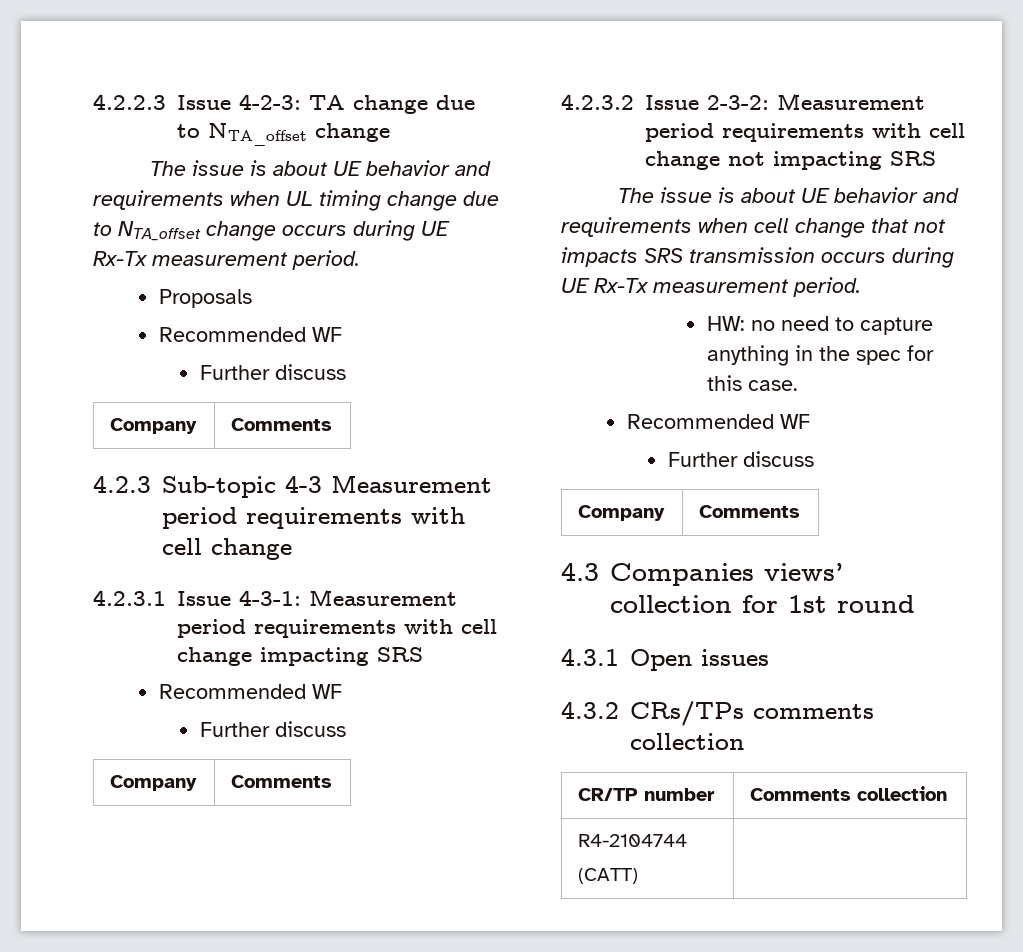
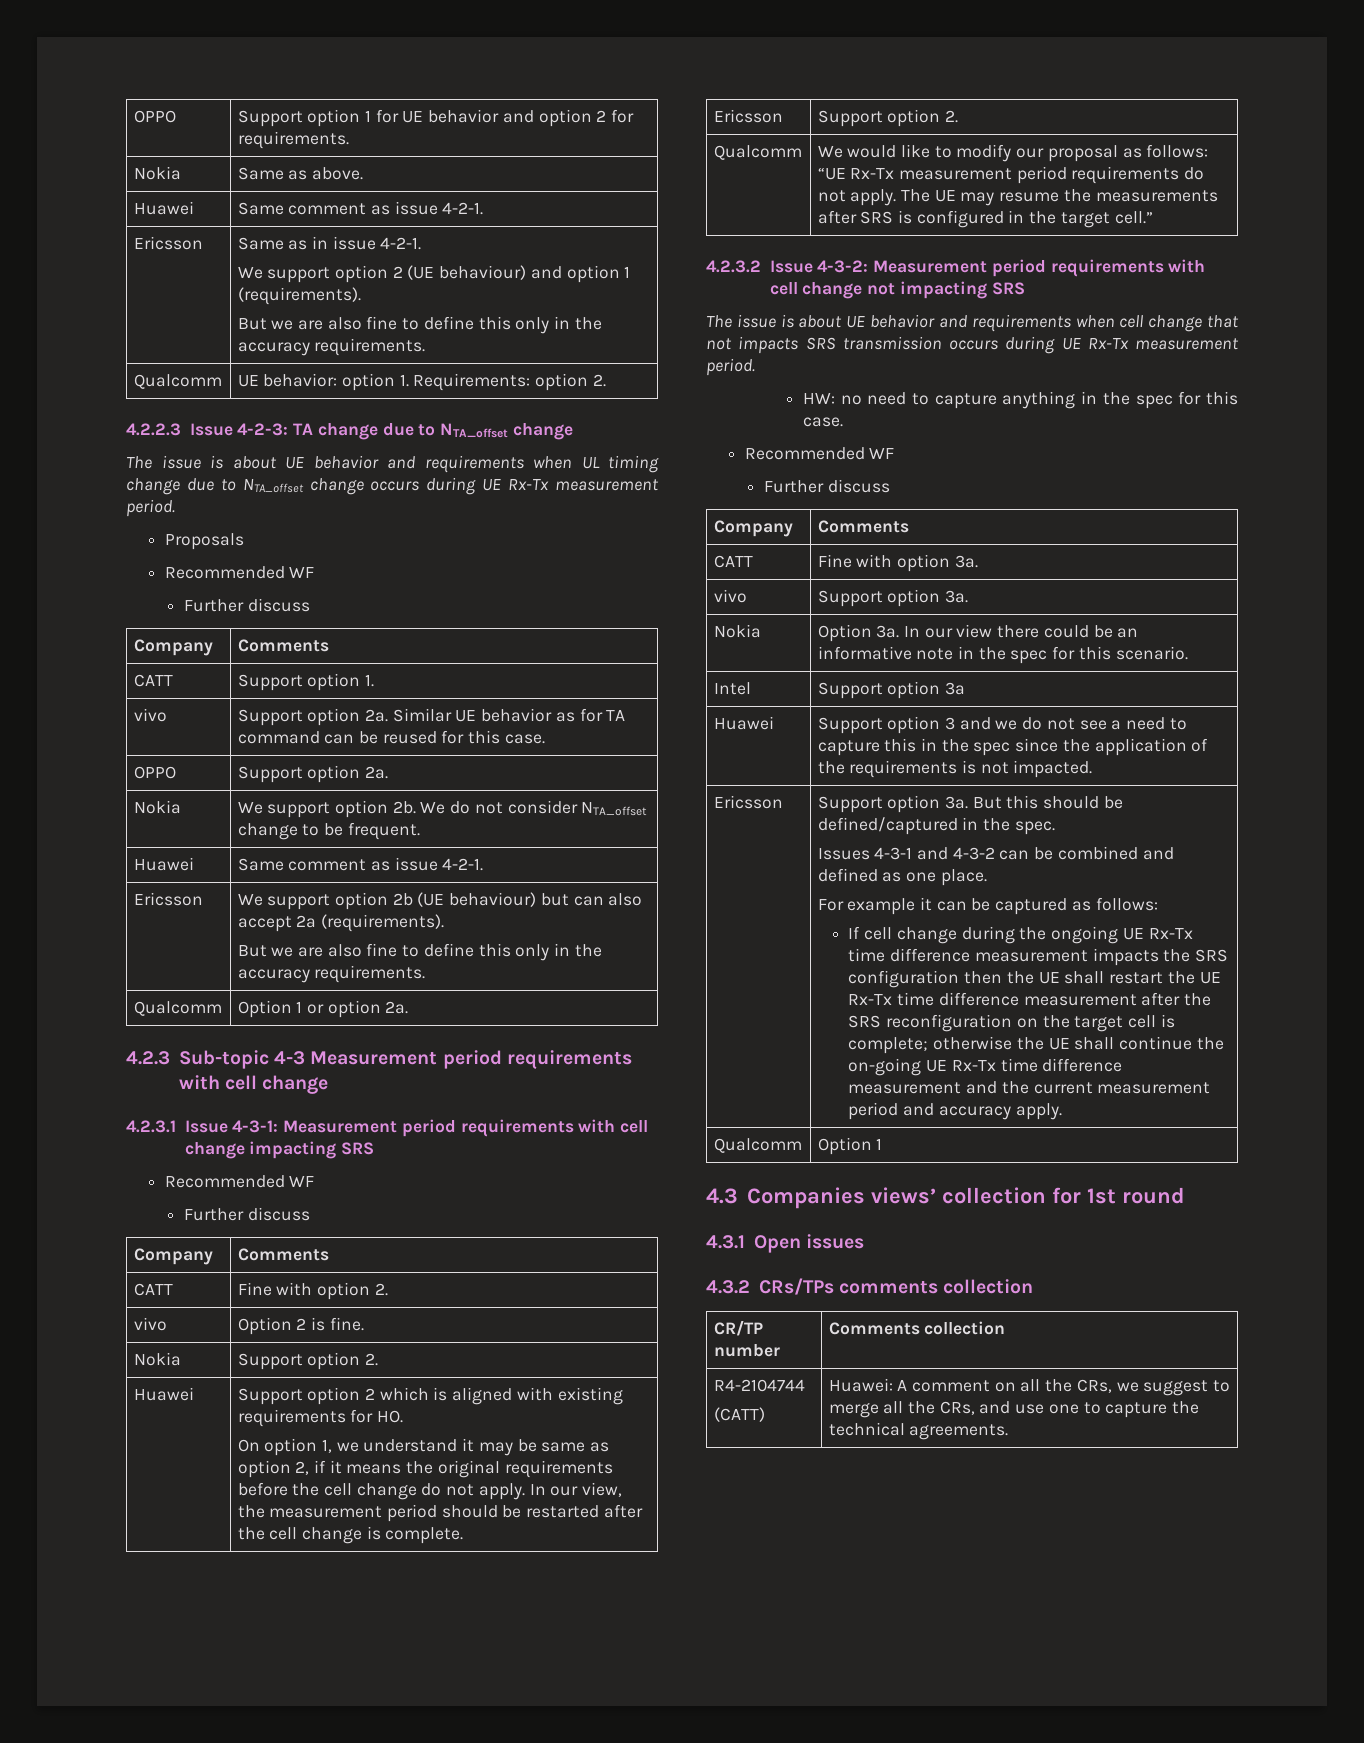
+ OPPO | Support option 1 for UE behavior and option 2 for requirements.
+ Nokia | Same as above.
+ Huawei | Same comment as issue 4-2-1.
+ Ericsson | Same as in issue 4-2-1.
+ We support option 2 (UE behaviour) and option 1 (requirements).
+ But we are also fine to define this only in the accuracy requirements.
+ Qualcomm | UE behavior: option 1. Requirements: option 2.
+ CATT | Support option 1.
+ vivo | Support option 2a. Similar UE behavior as for TA command can be reused for this case.
+ OPPO | Support option 2a.
+ Nokia | We support option 2b. We do not consider NTA_offset change to be frequent.
+ Huawei | Same comment as issue 4-2-1.
+ Ericsson | We support option 2b (UE behaviour) but can also accept 2a (requirements).
+ But we are also fine to define this only in the accuracy requirements.
+ Qualcomm | Option 1 or option 2a.
+ CATT | Fine with option 2.
+ vivo | Option 2 is fine.
+ Nokia | Support option 2.
+ Huawei | Support option 2 which is aligned with existing requirements for HO.
+ On option 1, we understand it may be same as option 2, if it means the original requirements before the cell change do not apply. In our view, the measurement period should be restarted after the cell change is complete.
+ Ericsson | Support option 2.
+ Qualcomm | We would like to modify our proposal as follows: “UE Rx-Tx measurement period requirements do not apply. The UE may resume the measurements after SRS is configured in the target cell.”
- 4.2.3.2 Issue 2-3-2: Measurement period requirements with cell change not impacting SRS
+ 4.2.3.2 Issue 4-3-2: Measurement period requirements with cell change not impacting SRS
+ CATT | Fine with option 3a.
+ vivo | Support option 3a.
+ Nokia | Option 3a. In our view there could be an informative note in the spec for this scenario.
+ Intel | Support option 3a
+ Huawei | Support option 3 and we do not see a need to capture this in the spec since the application of the requirements is not impacted.
+ Ericsson | Support option 3a. But this should be defined/captured in the spec.
+ Issues 4-3-1 and 4-3-2 can be combined and defined as one place.
+ For example it can be captured as follows:
+ If cell change during the ongoing UE Rx-Tx time difference measurement impacts the SRS configuration then the UE shall restart the UE Rx-Tx time difference measurement after the SRS reconfiguration on the target cell is complete; otherwise the UE shall continue the on-going UE Rx-Tx time difference measurement and the current measurement period and accuracy apply.
+ Qualcomm | Option 1
  R4-2104744
- (CATT) |
+ (CATT) | Huawei: A comment on all the CRs, we suggest to merge all the CRs, and use one to capture the technical agreements.

